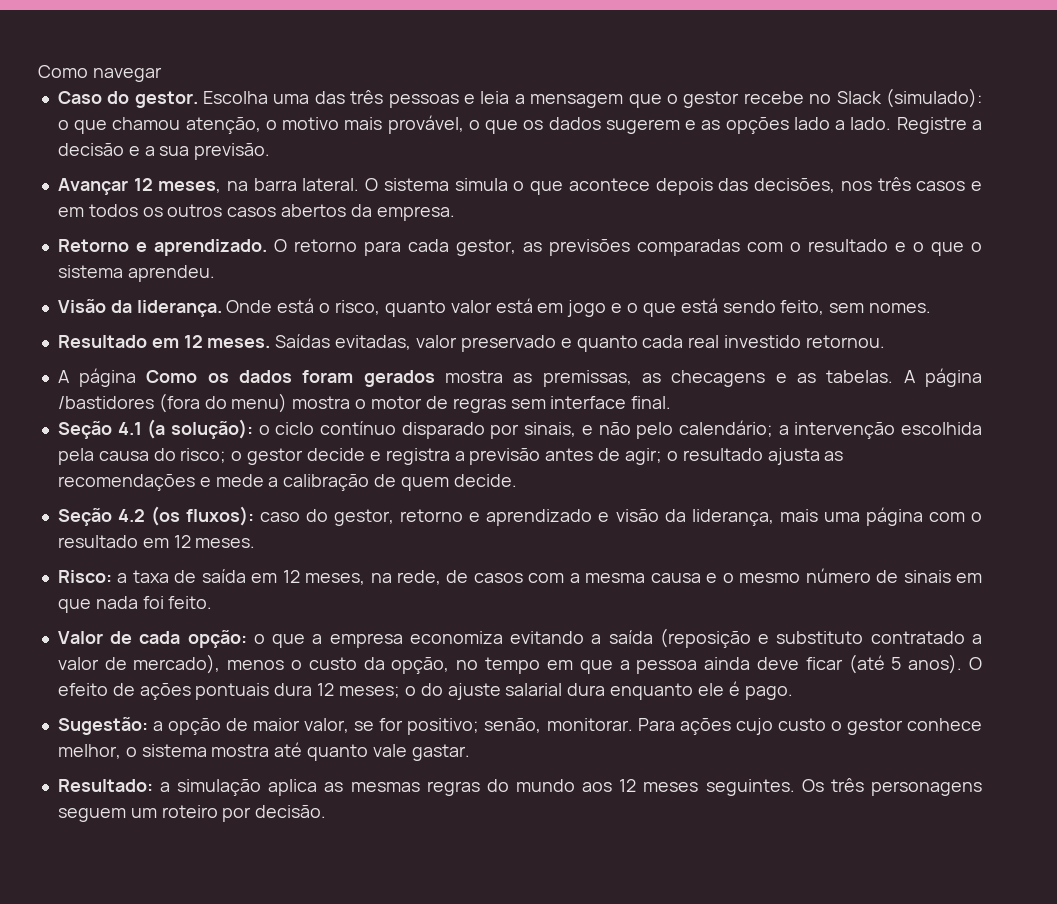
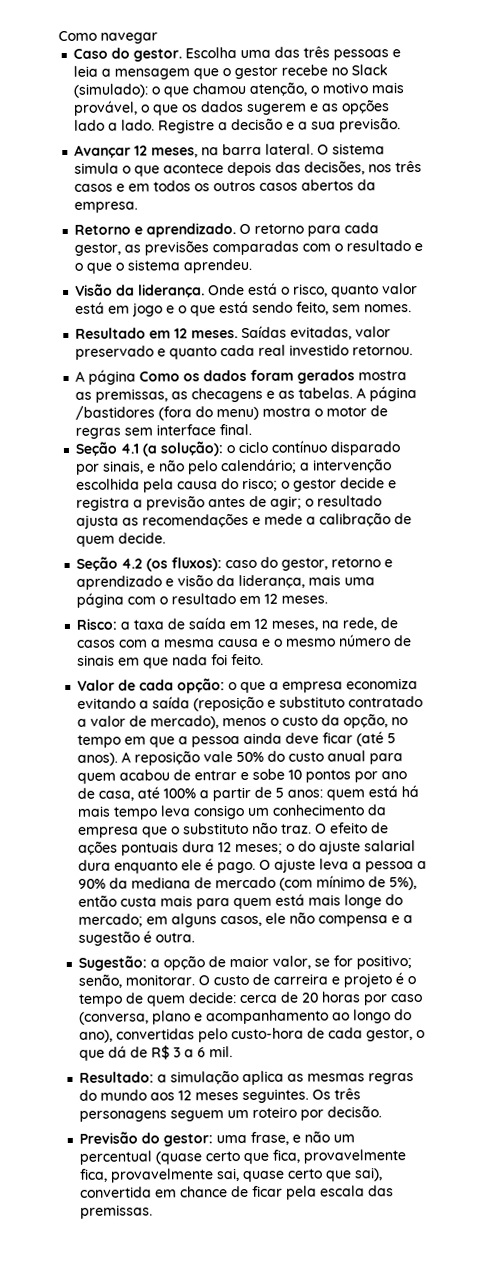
+ A reposição vale 50% do custo anual para quem acabou de entrar e sobe 10 pontos por ano de casa, até 100% a partir de 5 anos: quem está há mais tempo leva consigo um conhecimento da empresa que o substituto não traz.
+ O ajuste leva a pessoa a 90% da mediana de mercado (com mínimo de 5%), então custa mais para quem está mais longe do mercado; em alguns casos, ele não compensa e a sugestão é outra.
- Para ações cujo custo o gestor conhece melhor, o sistema mostra até quanto vale gastar.
+ O custo de carreira e projeto é o tempo de quem decide: cerca de 20 horas por caso (conversa, plano e acompanhamento ao longo do ano), convertidas pelo custo-hora de cada gestor, o que dá de R$ 3 a 6 mil.
+ Previsão do gestor: uma frase, e não um percentual (quase certo que fica, provavelmente fica, provavelmente sai, quase certo que sai), convertida em chance de ficar pela escala das premissas.

